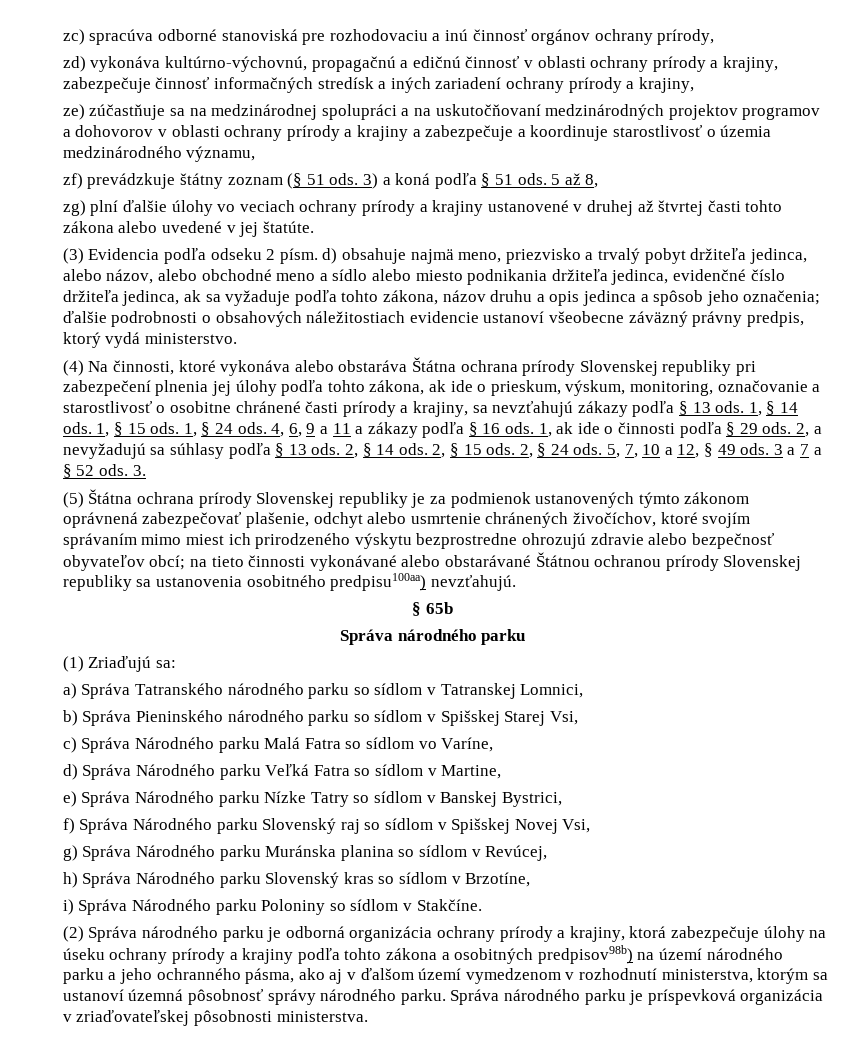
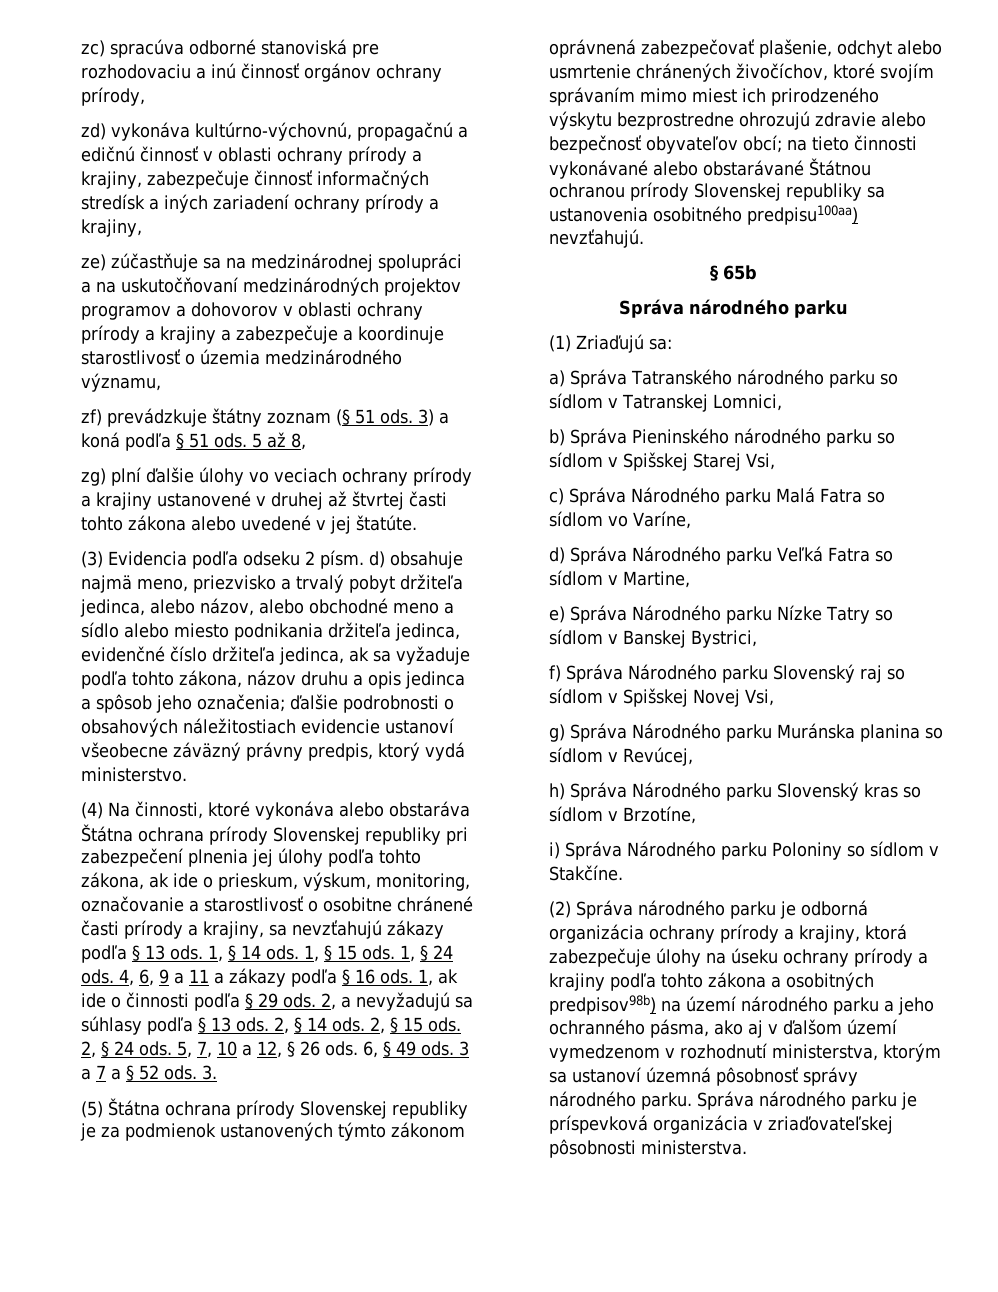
- 5, 7, 10 a 12, § 49 ods.
+ 5, 7, 10 a 12, § 26 ods. 6, § 49 ods.

